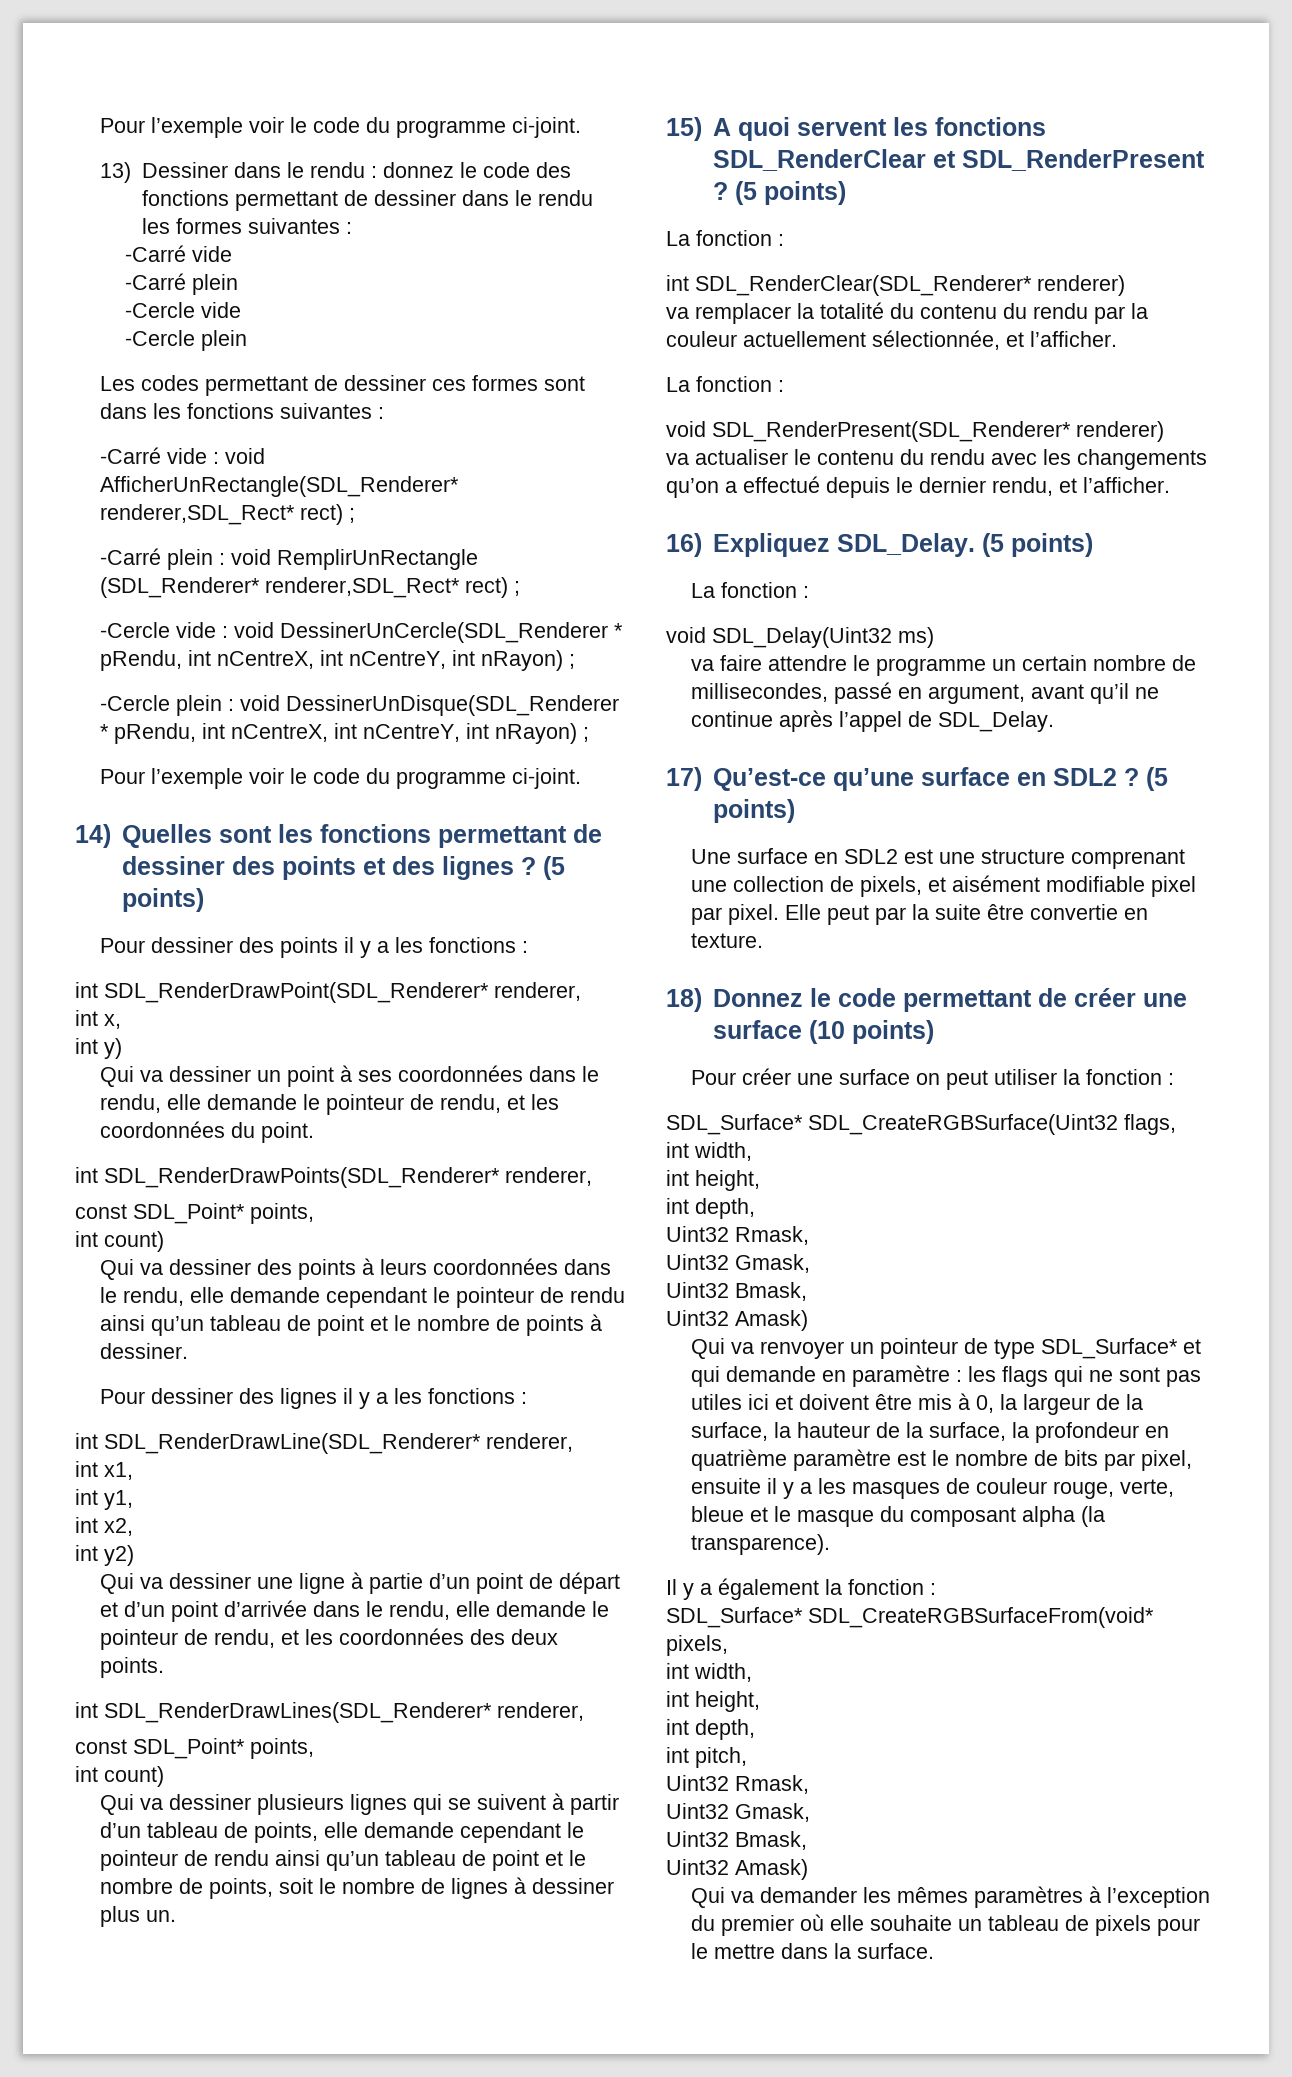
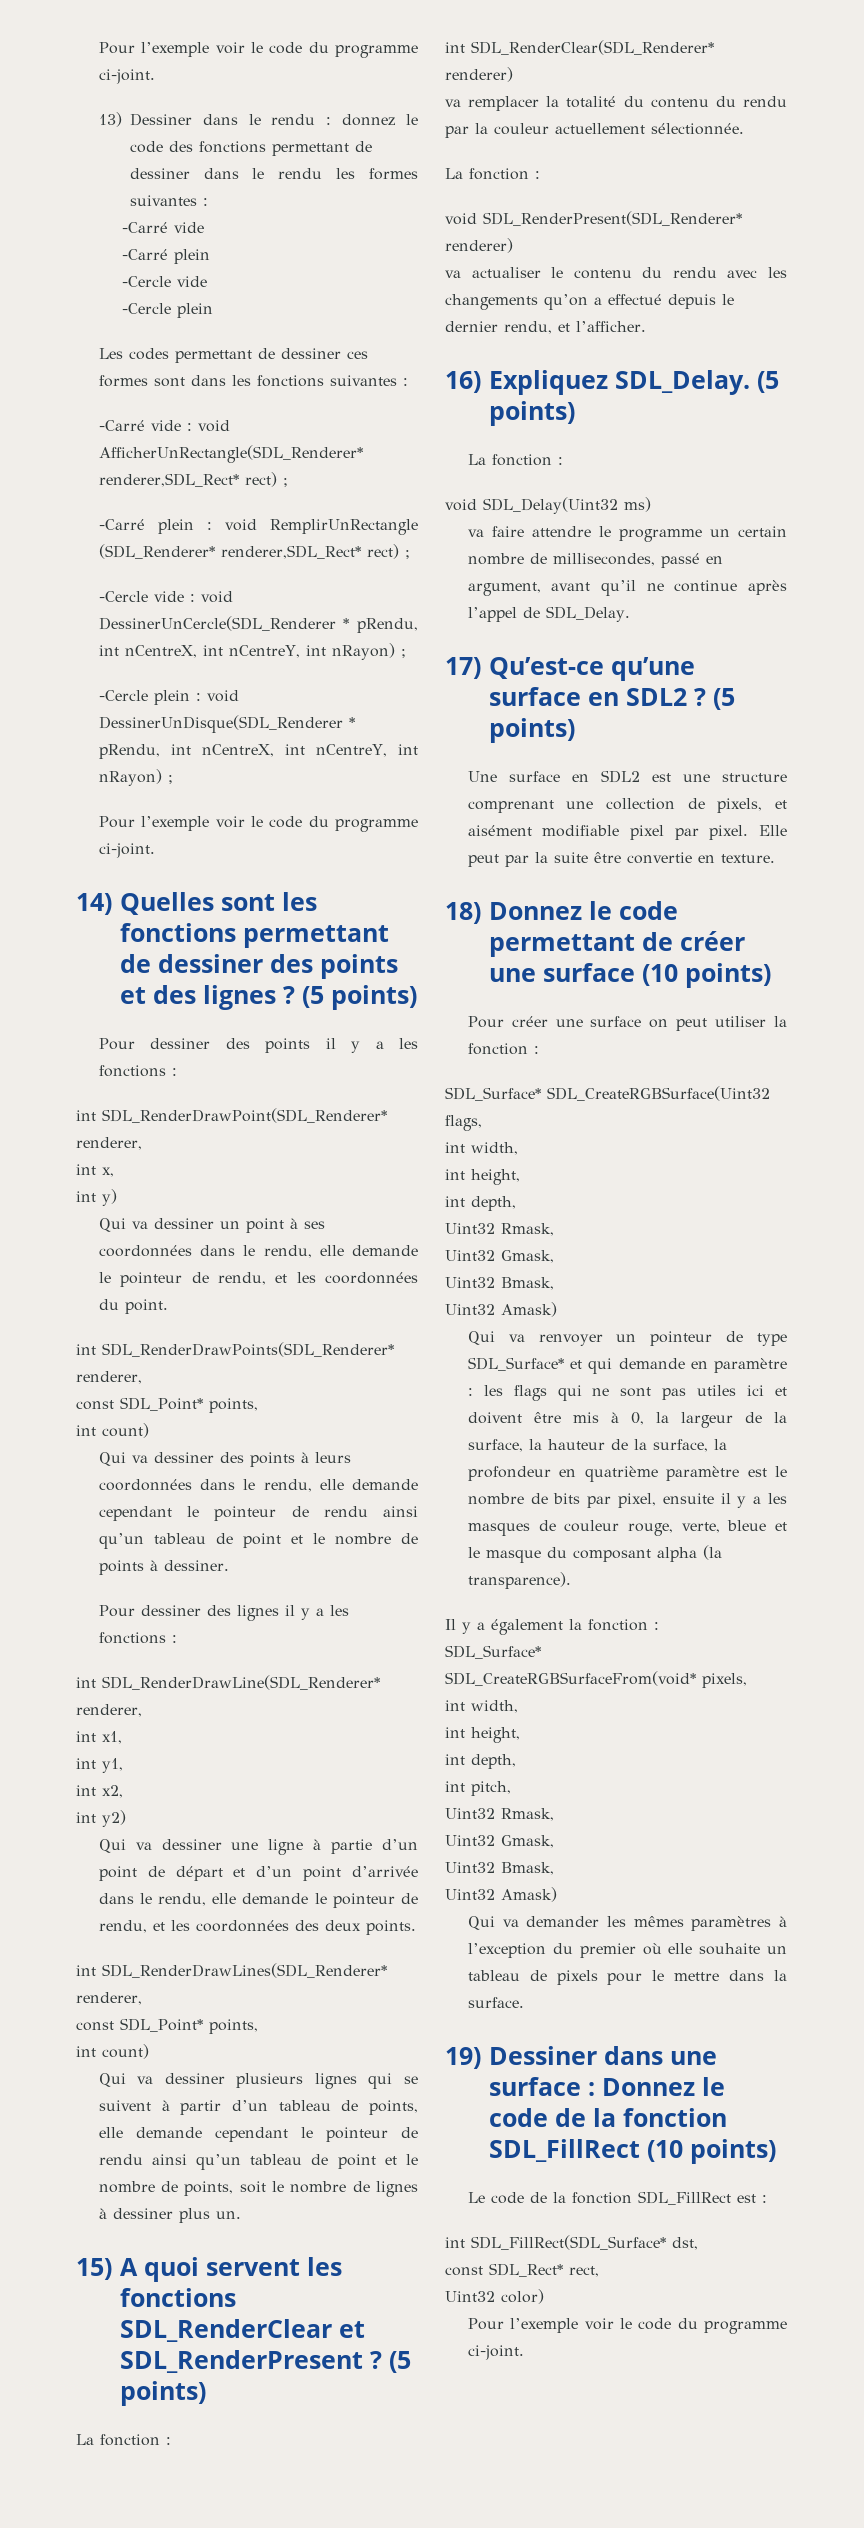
- va remplacer la totalité du contenu du rendu par la couleur actuellement sélectionnée, et l’afficher.
+ va remplacer la totalité du contenu du rendu par la couleur actuellement sélectionnée.
+ 19) Dessiner dans une surface : Donnez le code de la fonction SDL_FillRect (10 points)
+ Le code de la fonction SDL_FillRect est :
+ int SDL_FillRect(SDL_Surface* dst,
+ const SDL_Rect* rect,
+ Uint32 color)
+ Pour l’exemple voir le code du programme ci-joint.

